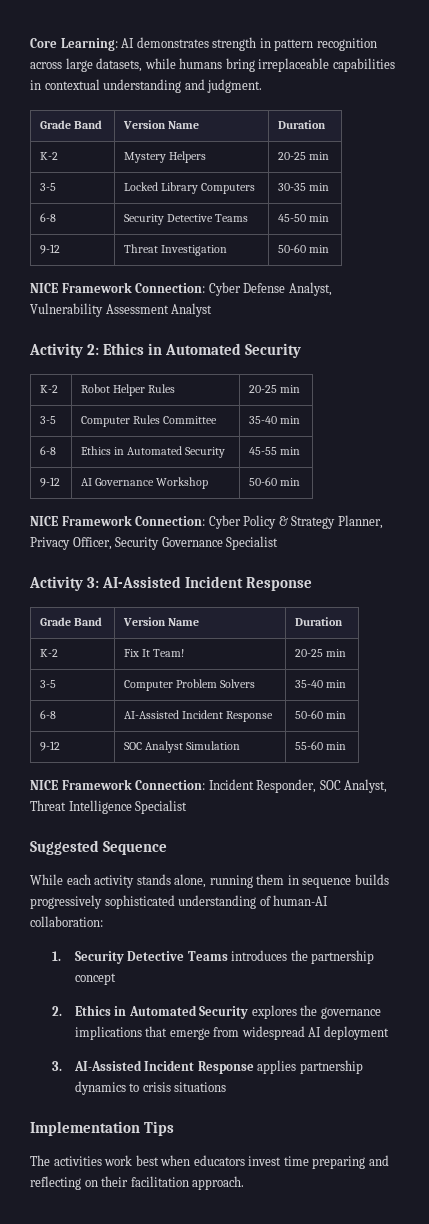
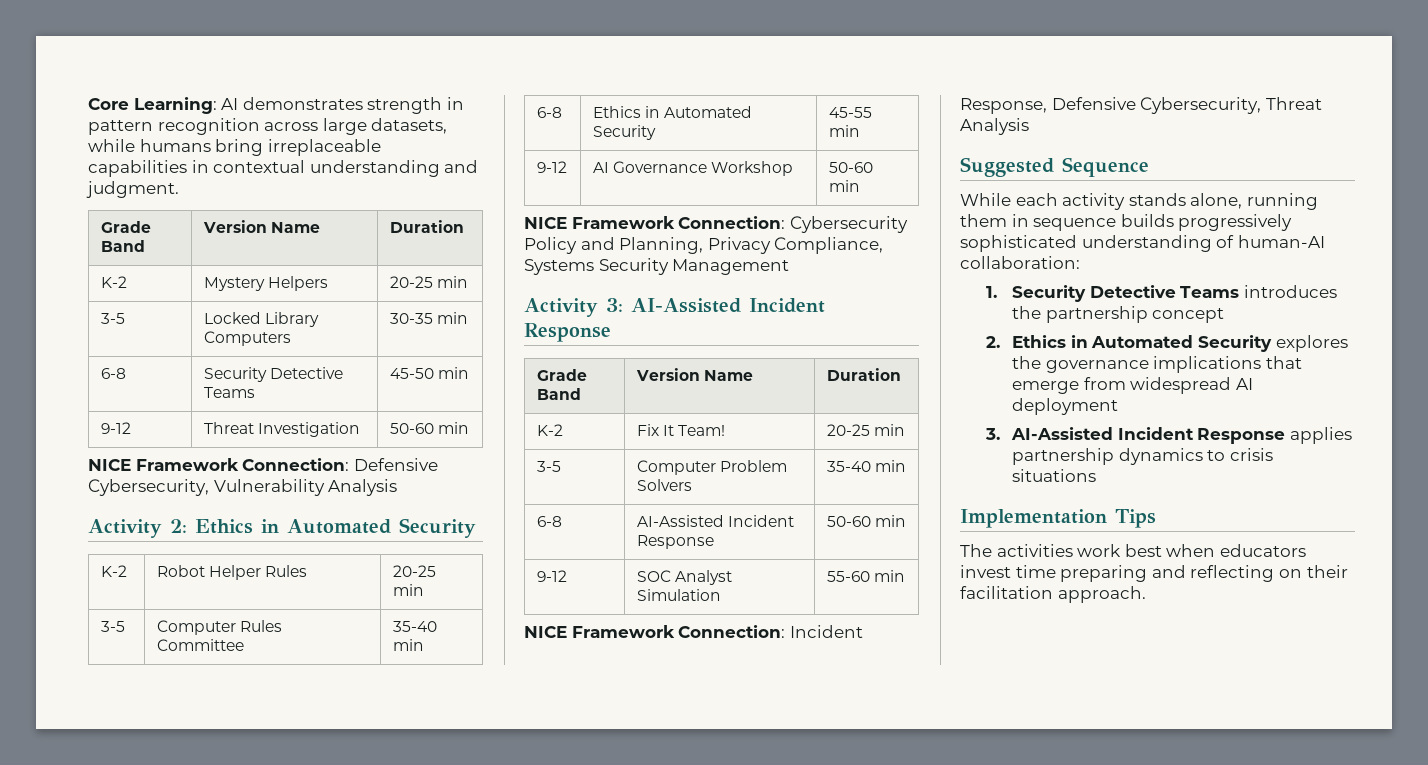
- NICE Framework Connection: Cyber Defense Analyst, Vulnerability Assessment Analyst
+ NICE Framework Connection: Defensive Cybersecurity, Vulnerability Analysis
- NICE Framework Connection: Cyber Policy & Strategy Planner, Privacy Officer, Security Governance Specialist
+ NICE Framework Connection: Cybersecurity Policy and Planning, Privacy Compliance, Systems Security Management
- NICE Framework Connection: Incident Responder, SOC Analyst, Threat Intelligence Specialist
+ NICE Framework Connection: Incident Response, Defensive Cybersecurity, Threat Analysis

